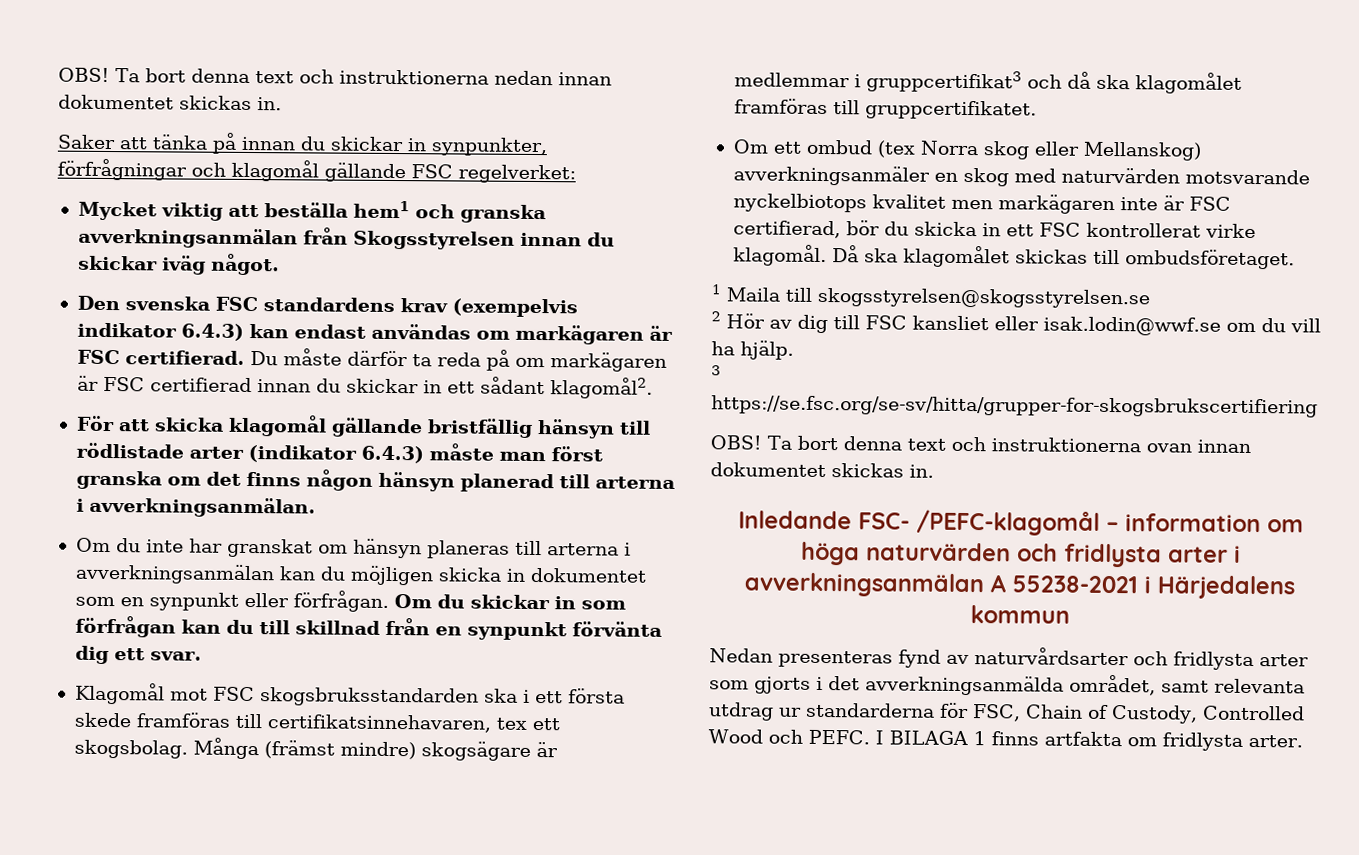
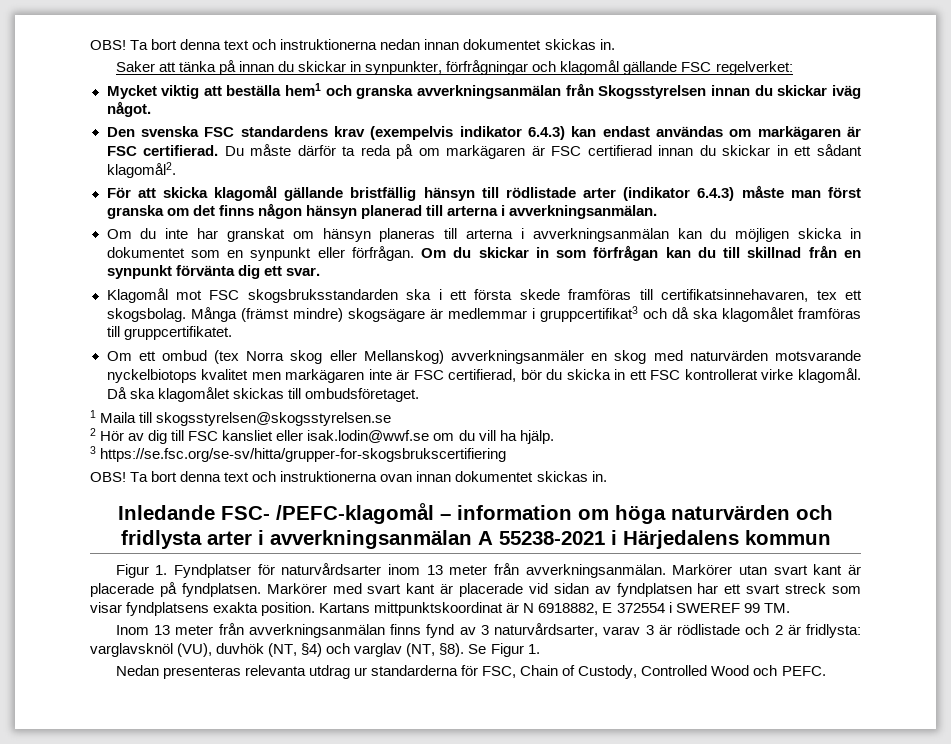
- Nedan presenteras fynd av naturvårdsarter och fridlysta arter som gjorts i det avverkningsanmälda området, samt relevanta utdrag ur standarderna för FSC, Chain of Custody, Controlled Wood och PEFC. I BILAGA 1 finns artfakta om fridlysta arter.
+ Figur 1. Fyndplatser för naturvårdsarter inom 13 meter från avverkningsanmälan. Markörer utan svart kant är placerade på fyndplatsen. Markörer med svart kant är placerade vid sidan av fyndplatsen har ett svart streck som visar fyndplatsens exakta position. Kartans mittpunktskoordinat är N 6918882, E 372554 i SWEREF 99 TM.
+ Inom 13 meter från avverkningsanmälan finns fynd av 3 naturvårdsarter, varav 3 är rödlistade och 2 är fridlysta: varglavsknöl (VU), duvhök (NT, §4) och varglav (NT, §8). Se Figur 1.
+ Nedan presenteras relevanta utdrag ur standarderna för FSC, Chain of Custody, Controlled Wood och PEFC.

